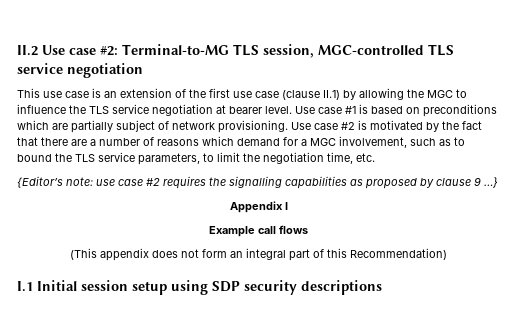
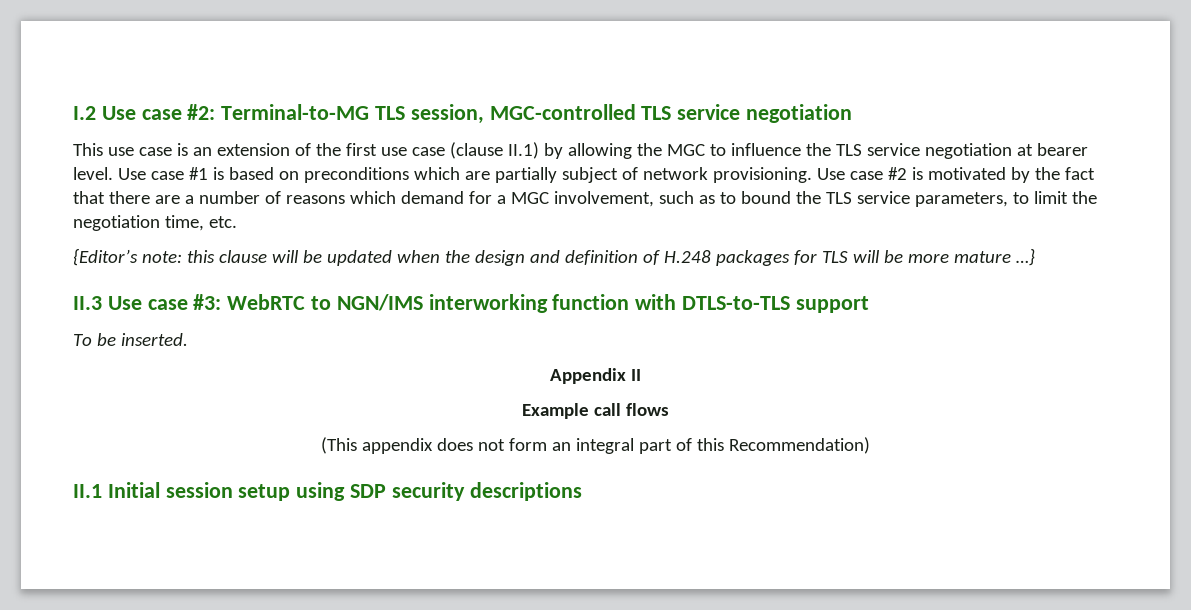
- II.2 Use case #2: Terminal-to-MG TLS session, MGC-controlled TLS service negotiation
+ I.2 Use case #2: Terminal-to-MG TLS session, MGC-controlled TLS service negotiation
- {Editor’s note: use case #2 requires the signalling capabilities as proposed by clause 9 …}
+ {Editor’s note: this clause will be updated when the design and definition of H.248 packages for TLS will be more mature …}
+ II.3 Use case #3: WebRTC to NGN/IMS interworking function with DTLS-to-TLS support
+ To be inserted.
- Appendix I
+ Appendix II
- I.1 Initial session setup using SDP security descriptions
+ II.1 Initial session setup using SDP security descriptions

